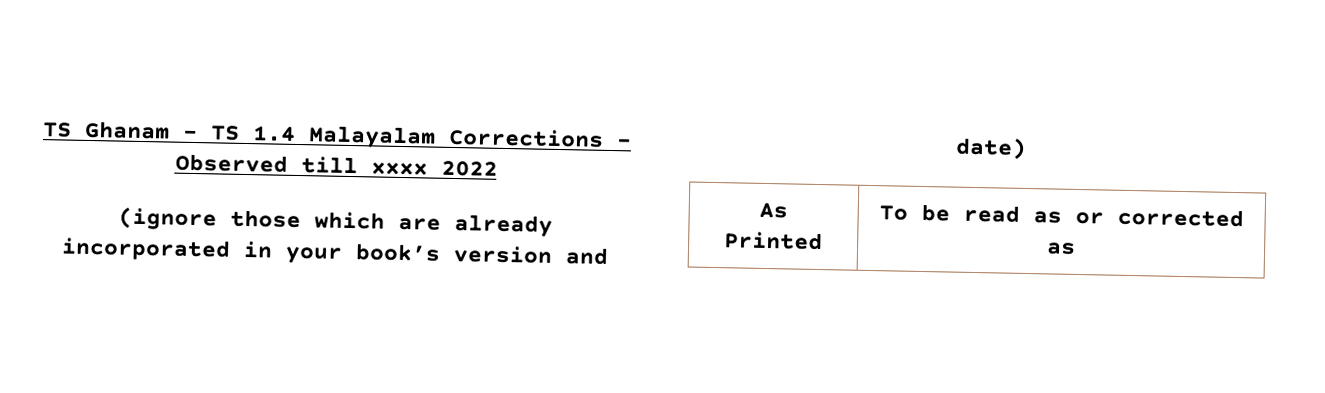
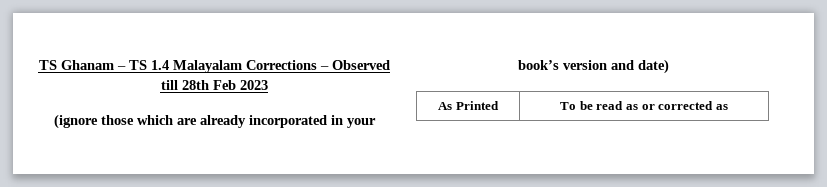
- TS Ghanam – TS 1.4 Malayalam Corrections – Observed till xxxx 2022
+ TS Ghanam – TS 1.4 Malayalam Corrections – Observed till 28th Feb 2023

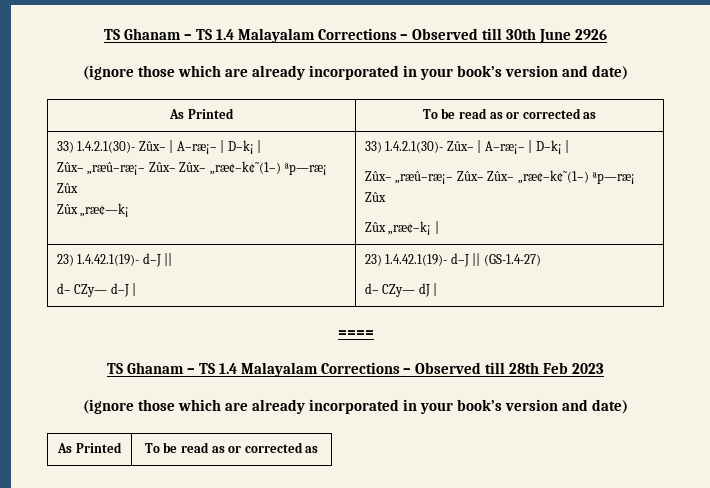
+ TS Ghanam – TS 1.4 Malayalam Corrections – Observed till 30th June 2926
+ (ignore those which are already incorporated in your book’s version and date)
+ As Printed | To be read as or corrected as
+ 33) 1.4.2.1(30)- Zûx– | A–ræ¡– | D–k¡ |
+ Zûx– „ræû–ræ¡– Zûx– Zûx– „ræ¢–k¢˜(1–) ªp—ræ¡ Zûx
+ Zûx „ræ¢—k¡ | 33) 1.4.2.1(30)- Zûx– | A–ræ¡– | D–k¡ |
+ Zûx– „ræû–ræ¡– Zûx– Zûx– „ræ¢–k¢˜(1–) ªp—ræ¡ Zûx
+ Zûx „ræ¢–k¡ |
+ 23) 1.4.42.1(19)- d–J ||
+ d– CZy— d–J | | 23) 1.4.42.1(19)- d–J || (GS-1.4-27)
+ d– CZy— dJ |
+ ====

